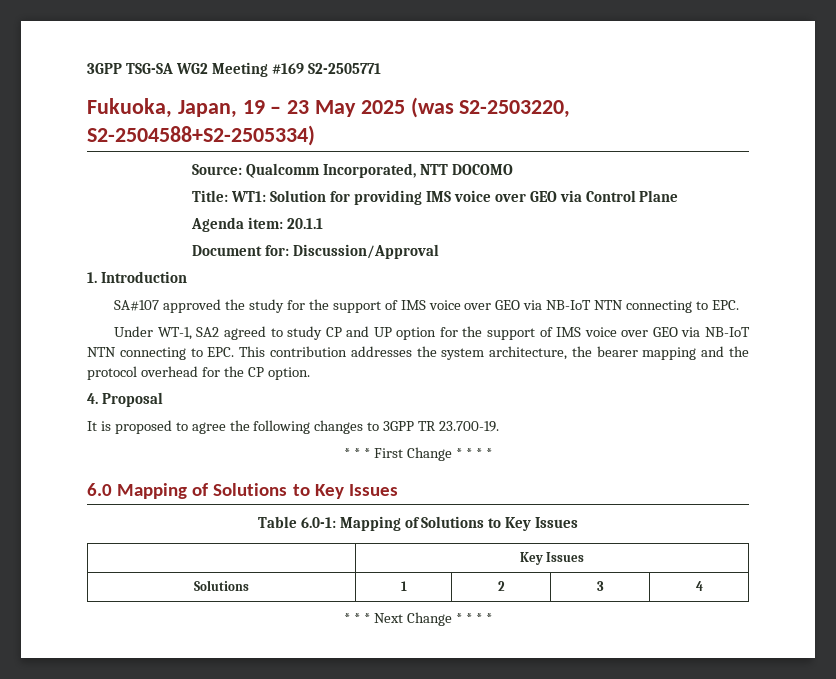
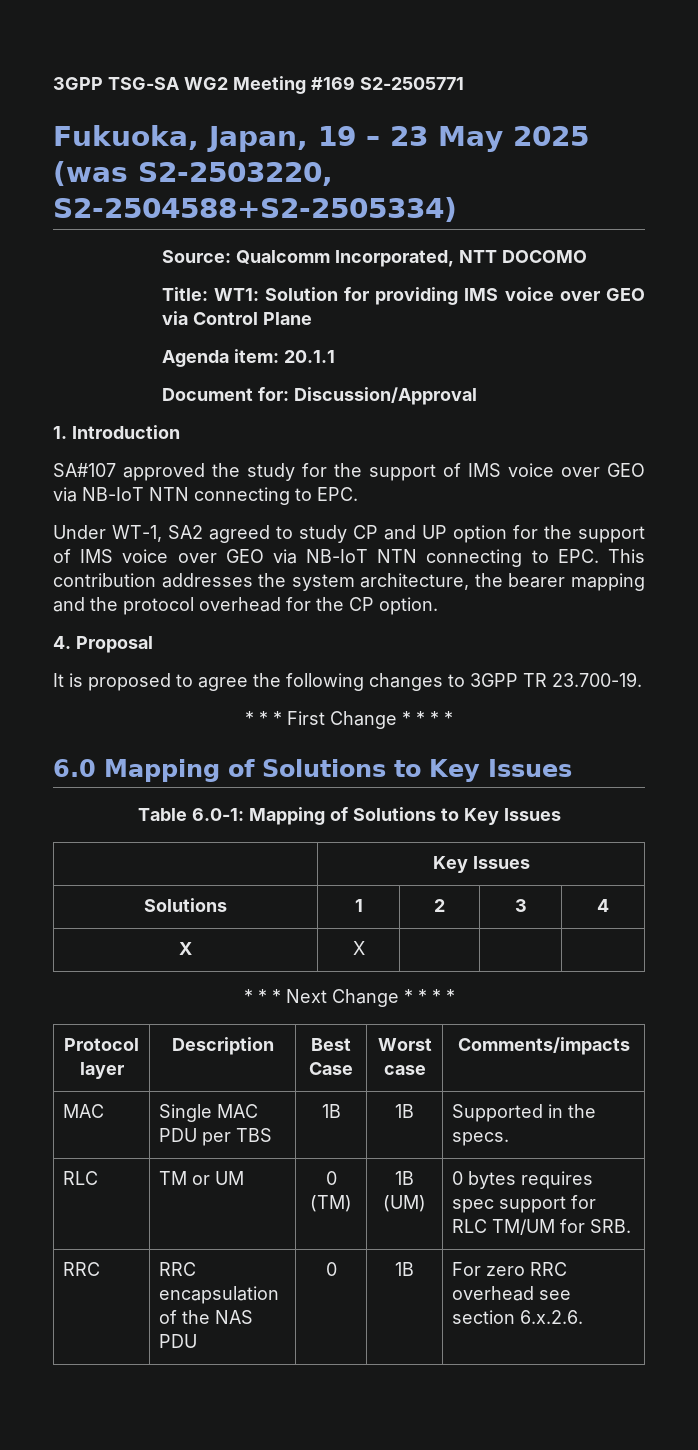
+ X | X | | |
+ Protocol layer | Description | Best Case | Worst case | Comments/impacts
+ MAC | Single MAC PDU per TBS | 1B | 1B | Supported in the specs.
+ RLC | TM or UM | 0 (TM) | 1B (UM) | 0 bytes requires spec support for RLC TM/UM for SRB.
+ RRC | RRC encapsulation of the NAS PDU | 0 | 1B | For zero RRC overhead see section 6.x.2.6.

